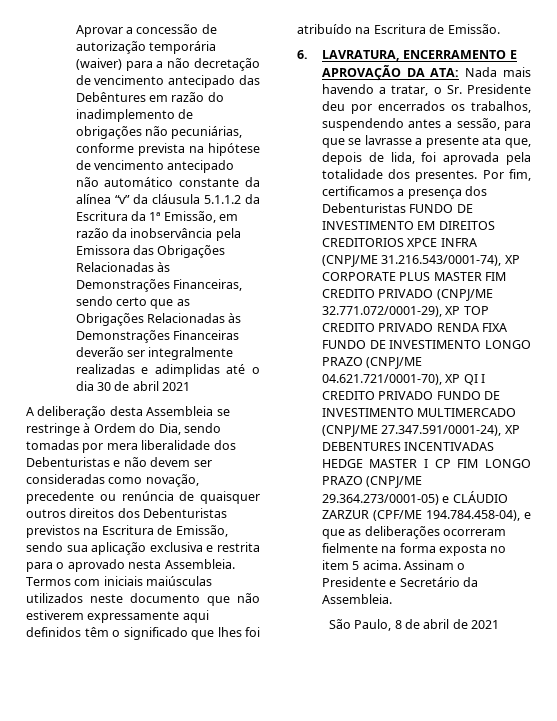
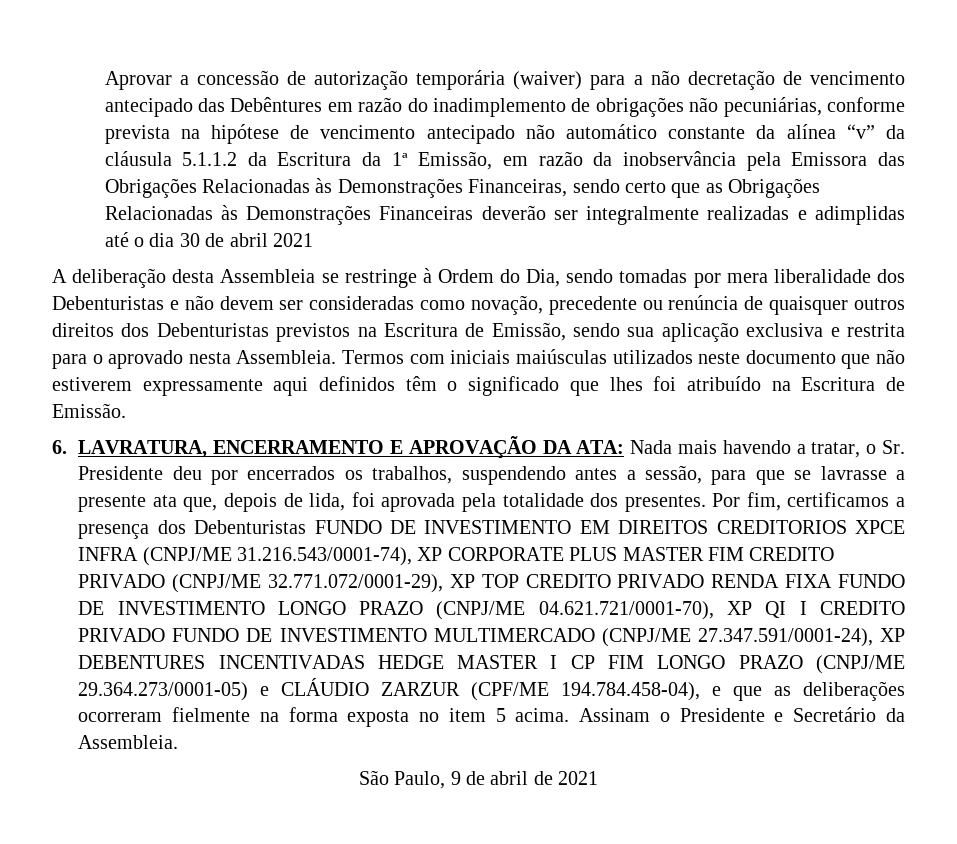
- São Paulo, 8 de abril de 2021
+ São Paulo, 9 de abril de 2021

